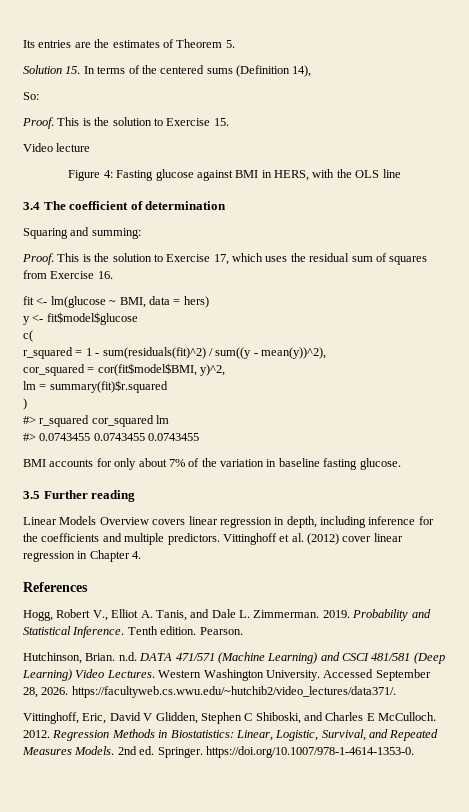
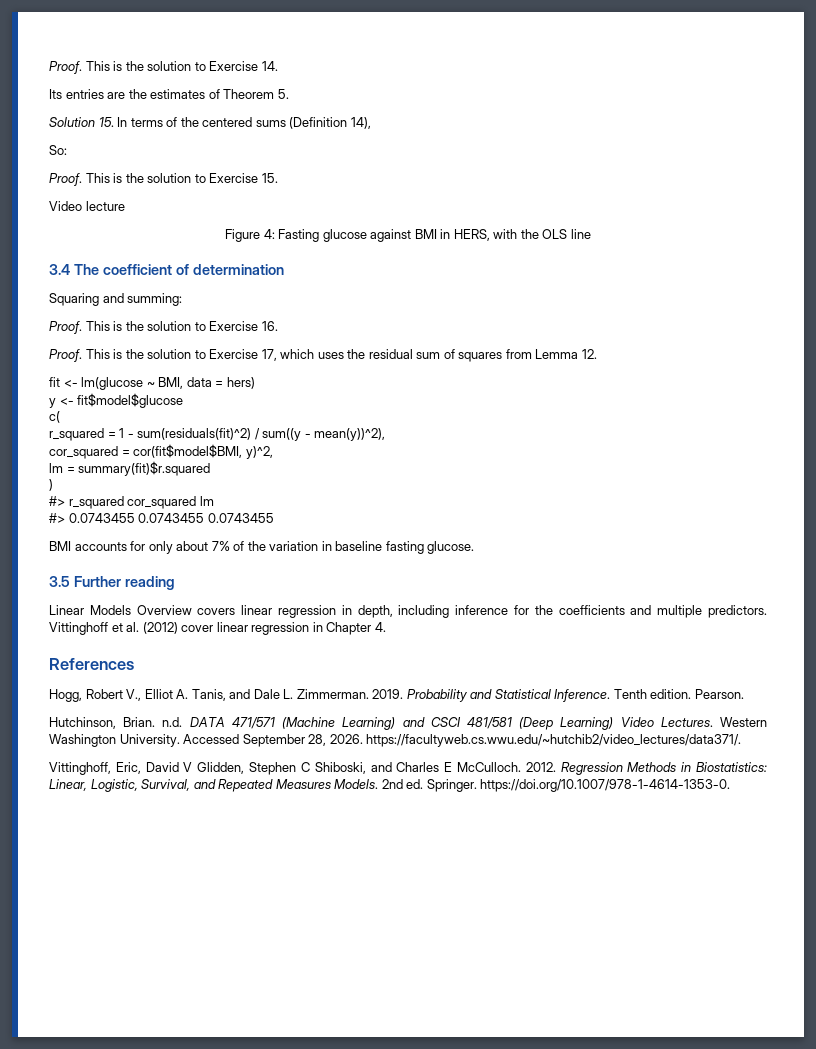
+ Proof. This is the solution to Exercise 14.
+ Proof. This is the solution to Exercise 16.
- This is the solution to Exercise 17, which uses the residual sum of squares from Exercise 16.
+ This is the solution to Exercise 17, which uses the residual sum of squares from Lemma 12.

